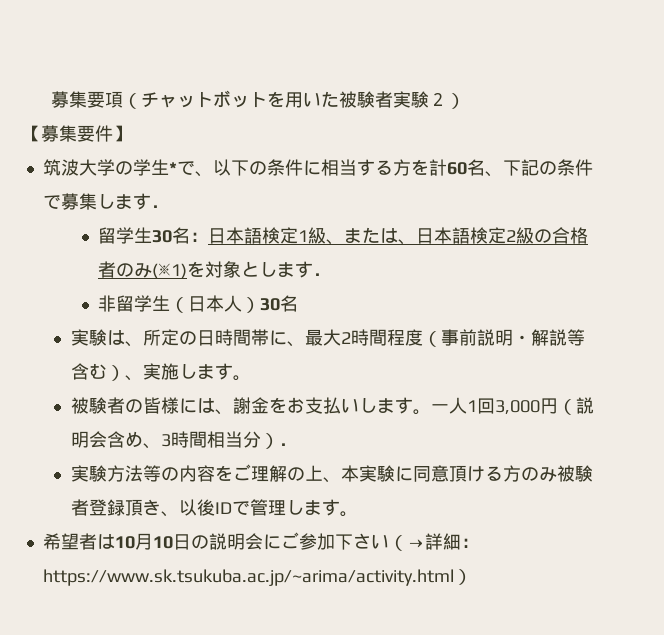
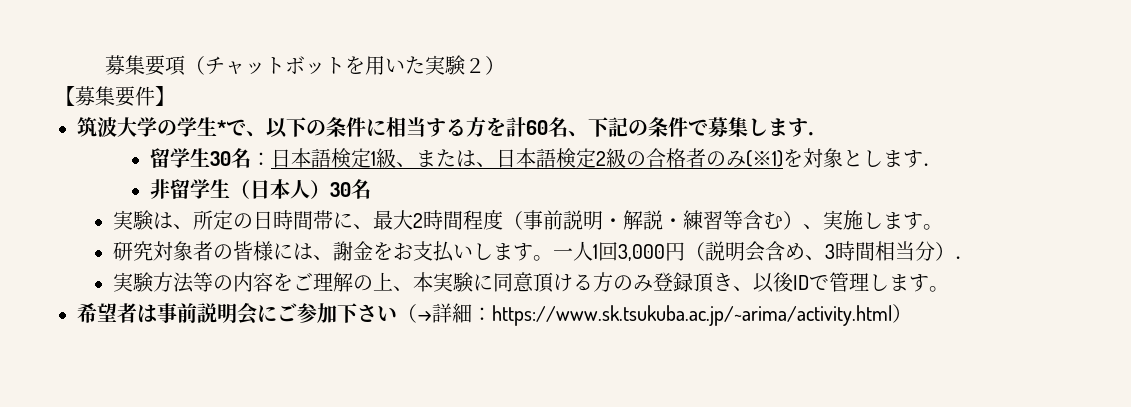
- 募集要項（チャットボットを用いた被験者実験２）
+ 募集要項（チャットボットを用いた実験２）
- 実験は、所定の日時間帯に、最大2時間程度（事前説明・解説等含む）、実施します。
+ 実験は、所定の日時間帯に、最大2時間程度（事前説明・解説・練習等含む）、実施します。
- 被験者の皆様には、謝金をお支払いします。
+ 研究対象者の皆様には、謝金をお支払いします。
- 実験方法等の内容をご理解の上、本実験に同意頂ける方のみ被験者登録頂き、以後IDで管理します。
+ 実験方法等の内容をご理解の上、本実験に同意頂ける方のみ登録頂き、以後IDで管理します。
- 希望者は10月10日の説明会にご参加下さい（→詳細：https://www.sk.tsukuba.ac.jp/~arima/activity.html）
+ 希望者は事前説明会にご参加下さい（→詳細：https://www.sk.tsukuba.ac.jp/~arima/activity.html）

